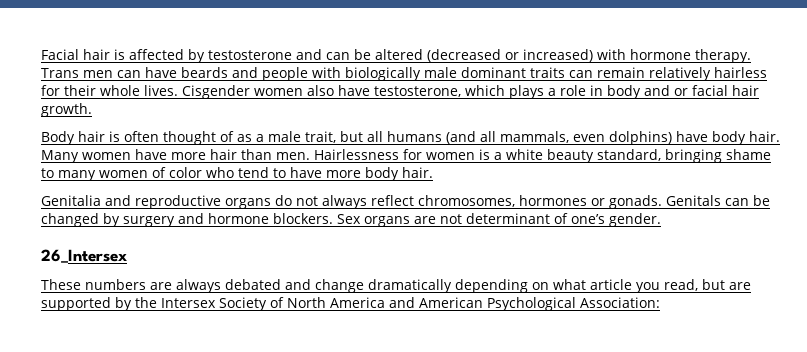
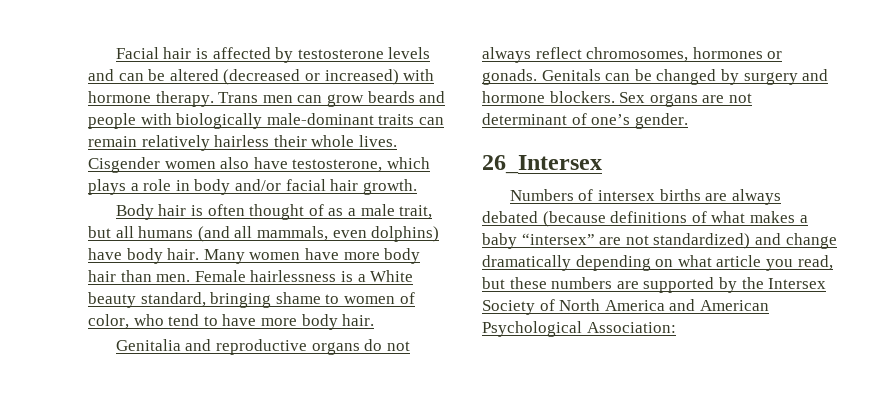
- Facial hair is affected by testosterone and can be altered (decreased or increased) with hormone therapy.
+ Facial hair is affected by testosterone levels and can be altered (decreased or increased) with hormone therapy.
- Trans men can have beards and people with biologically male dominant traits can remain relatively hairless for their whole lives.
+ Trans men can grow beards and people with biologically male-dominant traits can remain relatively hairless their whole lives.
- Cisgender women also have testosterone, which plays a role in body and or facial hair growth.
+ Cisgender women also have testosterone, which plays a role in body and/or facial hair growth.
- Many women have more hair than men.
+ Many women have more body hair than men.
- Hairlessness for women is a white beauty standard, bringing shame to many women of color who tend to have more body hair.
+ Female hairlessness is a White beauty standard, bringing shame to women of color, who tend to have more body hair.
- These numbers are always debated and change dramatically depending on what article you read, but are supported by the Intersex Society of North America and American Psychological Association:
+ Numbers of intersex births are always debated (because definitions of what makes a baby “intersex” are not standardized) and change dramatically depending on what article you read, but these numbers are supported by the Intersex Society of North America and American Psychological Association:

